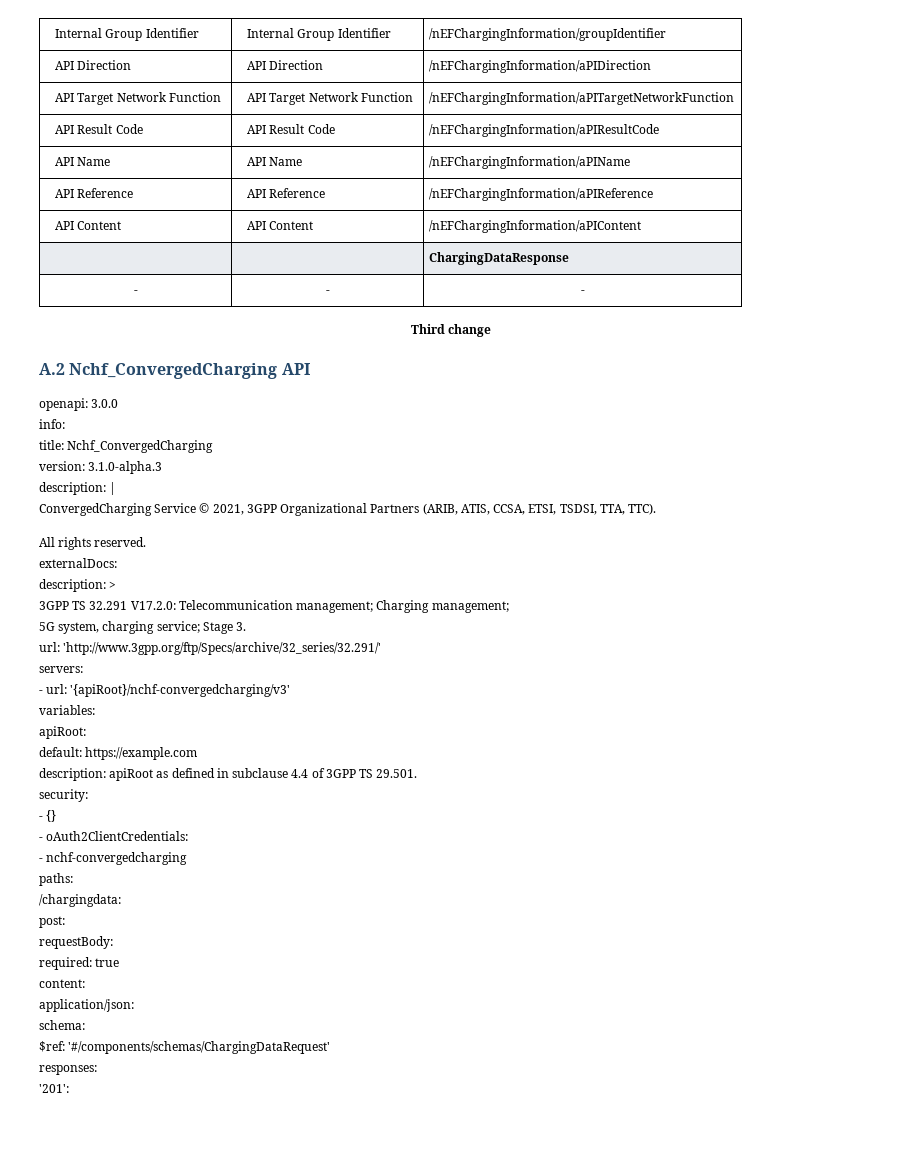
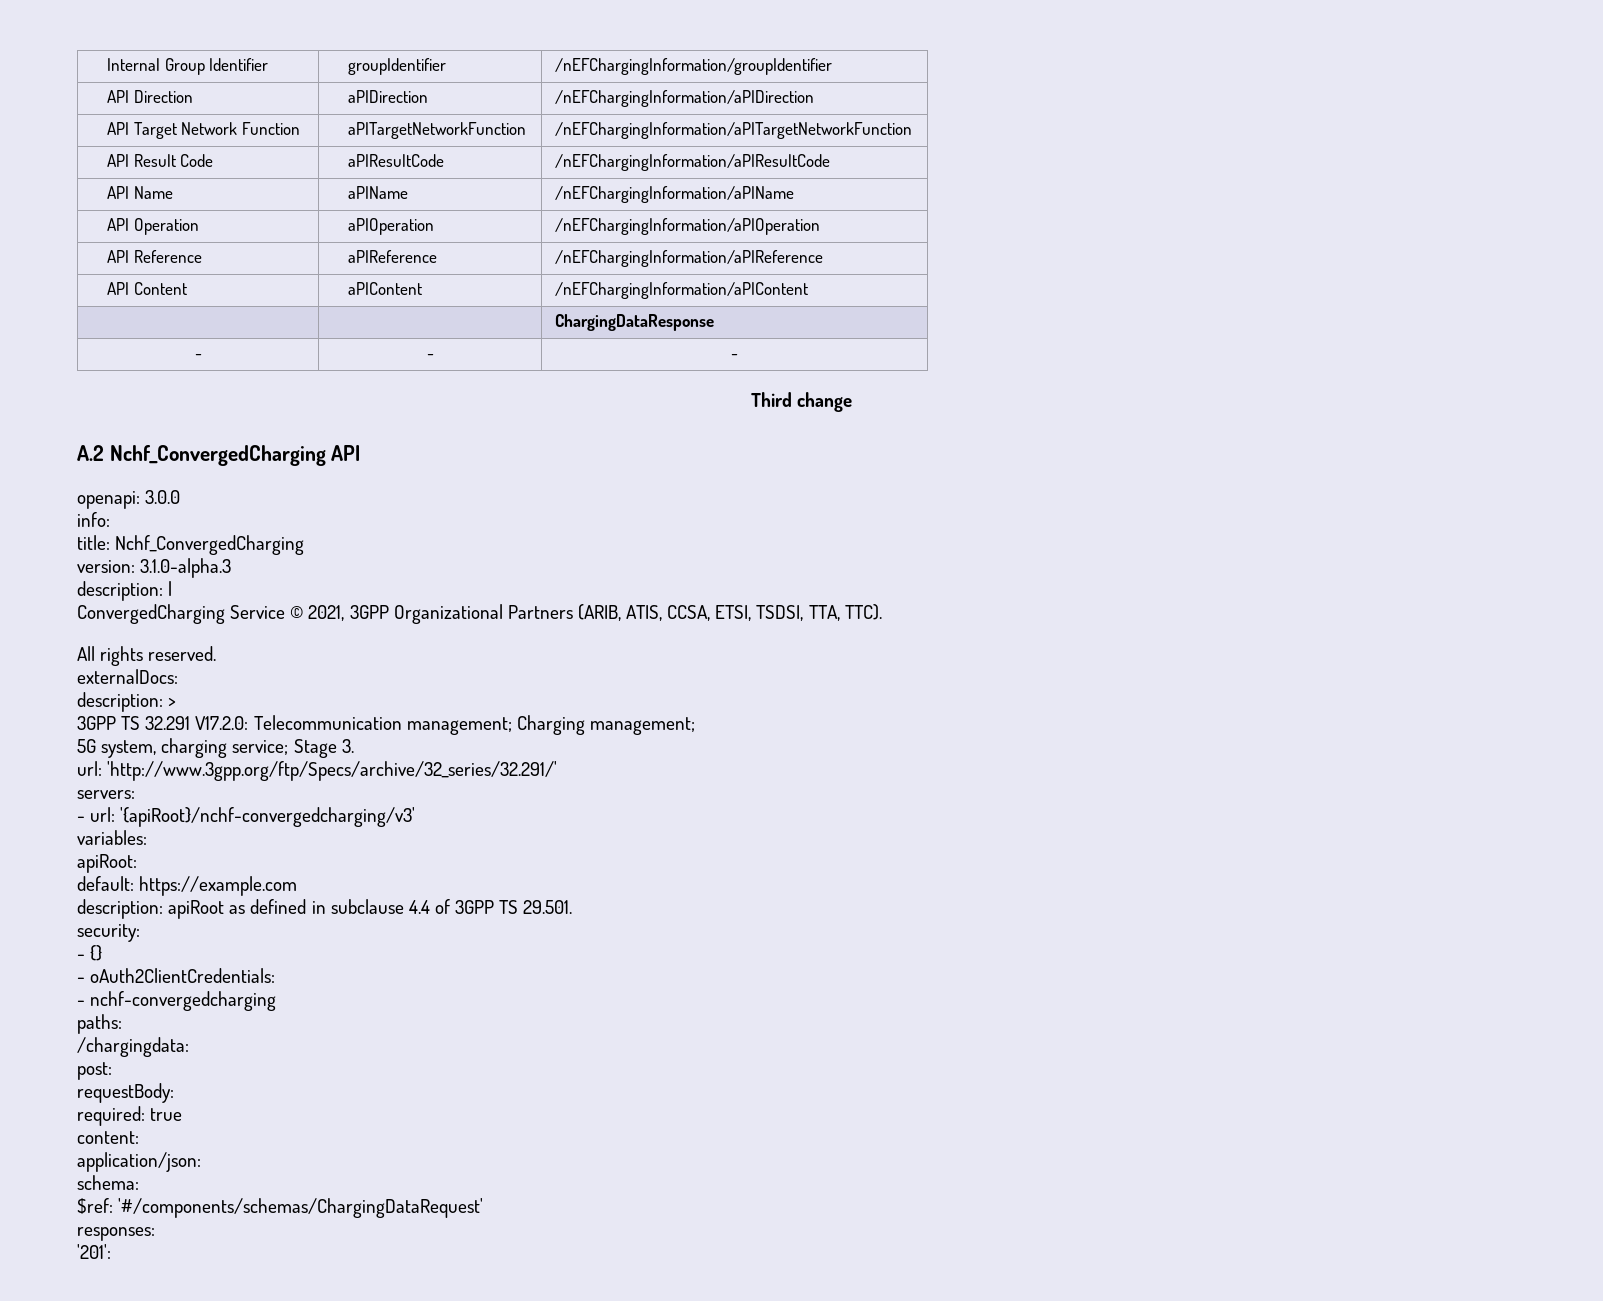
- Internal Group Identifier | Internal Group Identifier | /nEFChargingInformation/groupIdentifier
+ Internal Group Identifier | groupIdentifier | /nEFChargingInformation/groupIdentifier
- API Direction | API Direction | /nEFChargingInformation/aPIDirection
+ API Direction | aPIDirection | /nEFChargingInformation/aPIDirection
- API Target Network Function | API Target Network Function | /nEFChargingInformation/aPITargetNetworkFunction
+ API Target Network Function | aPITargetNetworkFunction | /nEFChargingInformation/aPITargetNetworkFunction
- API Result Code | API Result Code | /nEFChargingInformation/aPIResultCode
+ API Result Code | aPIResultCode | /nEFChargingInformation/aPIResultCode
- API Name | API Name | /nEFChargingInformation/aPIName
+ API Name | aPIName | /nEFChargingInformation/aPIName
- API Reference | API Reference | /nEFChargingInformation/aPIReference
+ API Operation | aPIOperation | /nEFChargingInformation/aPIOperation
+ API Reference | aPIReference | /nEFChargingInformation/aPIReference
- API Content | API Content | /nEFChargingInformation/aPIContent
+ API Content | aPIContent | /nEFChargingInformation/aPIContent

